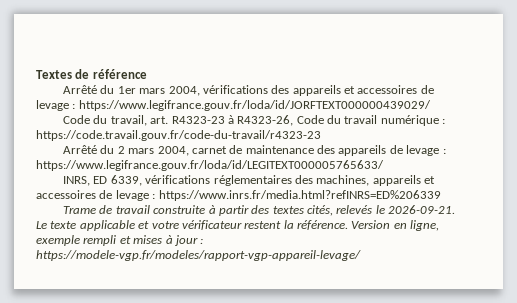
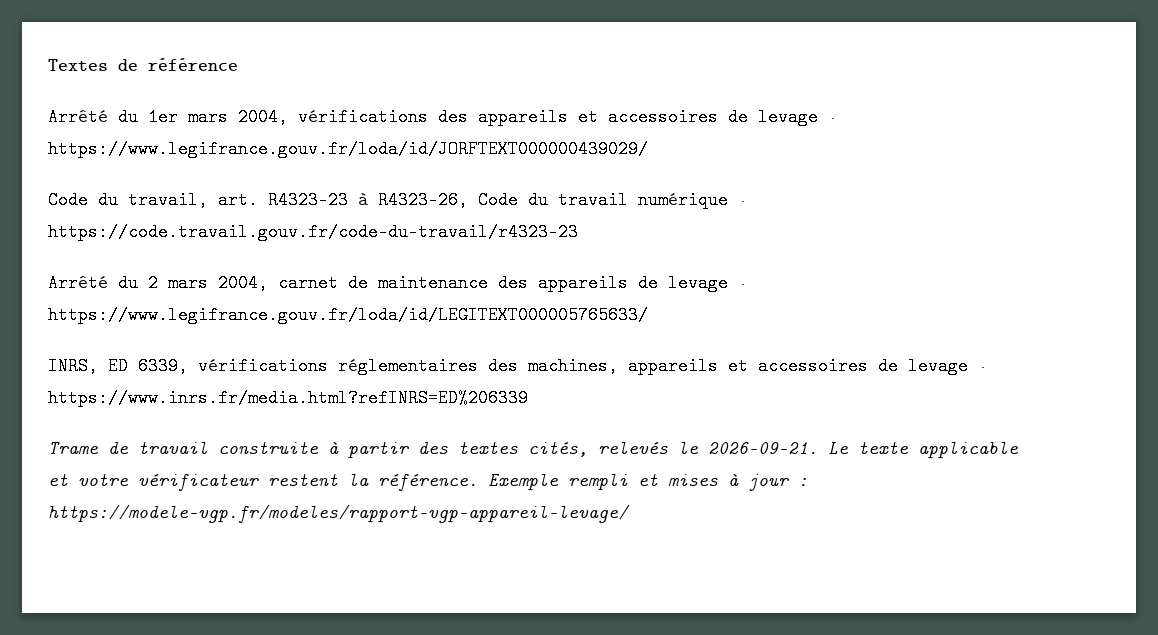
- Arrêté du 1er mars 2004, vérifications des appareils et accessoires de levage : https://www.legifrance.gouv.fr/loda/id/JORFTEXT000000439029/
+ Arrêté du 1er mars 2004, vérifications des appareils et accessoires de levage · https://www.legifrance.gouv.fr/loda/id/JORFTEXT000000439029/
- Code du travail, art. R4323-23 à R4323-26, Code du travail numérique : https://code.travail.gouv.fr/code-du-travail/r4323-23
+ Code du travail, art. R4323-23 à R4323-26, Code du travail numérique · https://code.travail.gouv.fr/code-du-travail/r4323-23
- Arrêté du 2 mars 2004, carnet de maintenance des appareils de levage : https://www.legifrance.gouv.fr/loda/id/LEGITEXT000005765633/
+ Arrêté du 2 mars 2004, carnet de maintenance des appareils de levage · https://www.legifrance.gouv.fr/loda/id/LEGITEXT000005765633/
- INRS, ED 6339, vérifications réglementaires des machines, appareils et accessoires de levage : https://www.inrs.fr/media.html?refINRS=ED%206339
+ INRS, ED 6339, vérifications réglementaires des machines, appareils et accessoires de levage · https://www.inrs.fr/media.html?refINRS=ED%206339
- Version en ligne, exemple rempli et mises à jour : https://modele-vgp.fr/modeles/rapport-vgp-appareil-levage/
+ Exemple rempli et mises à jour : https://modele-vgp.fr/modeles/rapport-vgp-appareil-levage/

